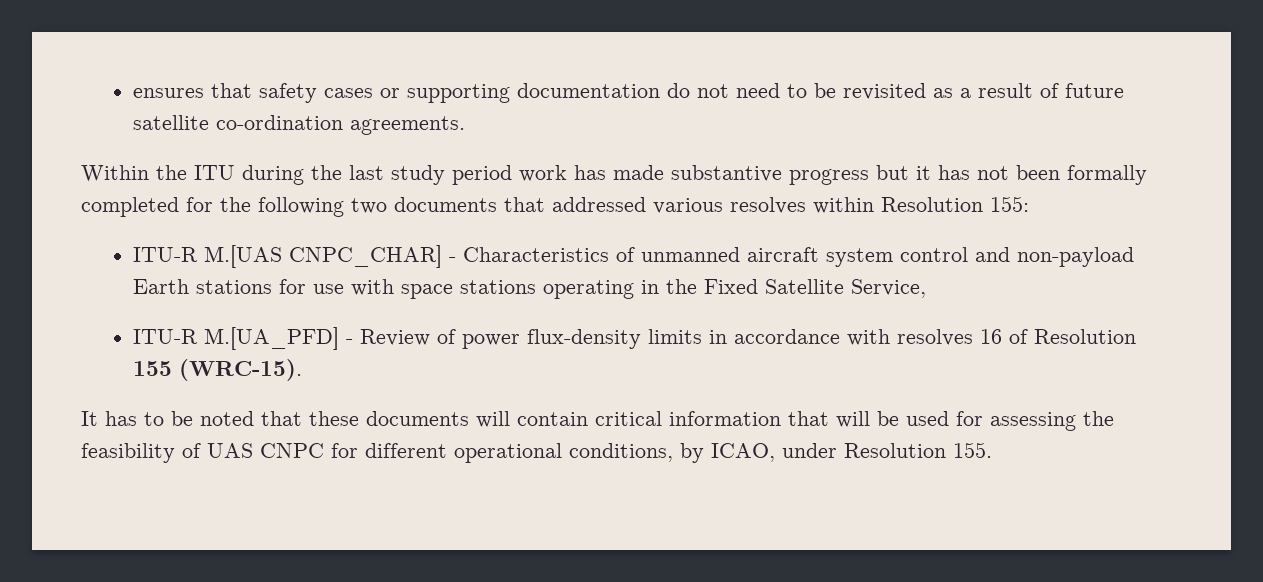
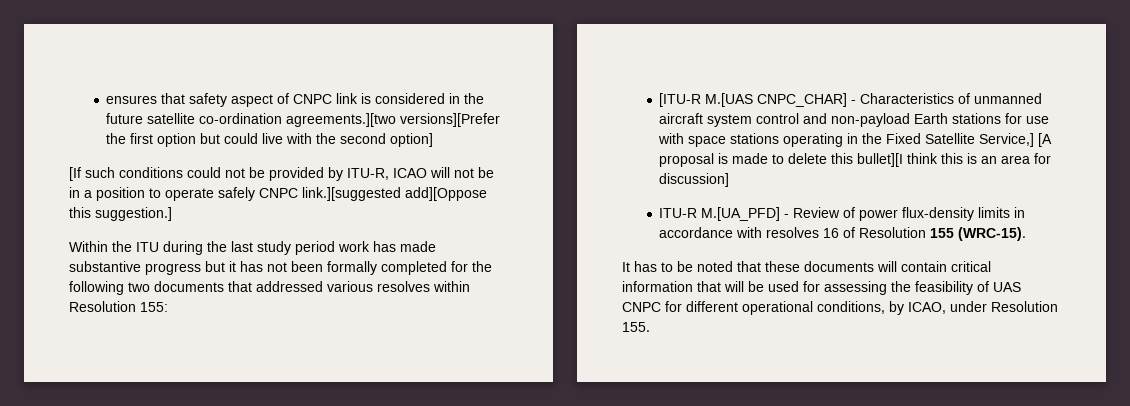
- ensures that safety cases or supporting documentation do not need to be revisited as a result of future satellite co-ordination agreements.
+ ensures that safety aspect of CNPC link is considered in the future satellite co-ordination agreements.][two versions][Prefer the first option but could live with the second option]
+ [If such conditions could not be provided by ITU-R, ICAO will not be in a position to operate safely CNPC link.][suggested add][Oppose this suggestion.]
- ITU-R M.[UAS CNPC_CHAR] - Characteristics of unmanned aircraft system control and non-payload Earth stations for use with space stations operating in the Fixed Satellite Service,
+ [ITU-R M.[UAS CNPC_CHAR] - Characteristics of unmanned aircraft system control and non-payload Earth stations for use with space stations operating in the Fixed Satellite Service,] [A proposal is made to delete this bullet][I think this is an area for discussion]

